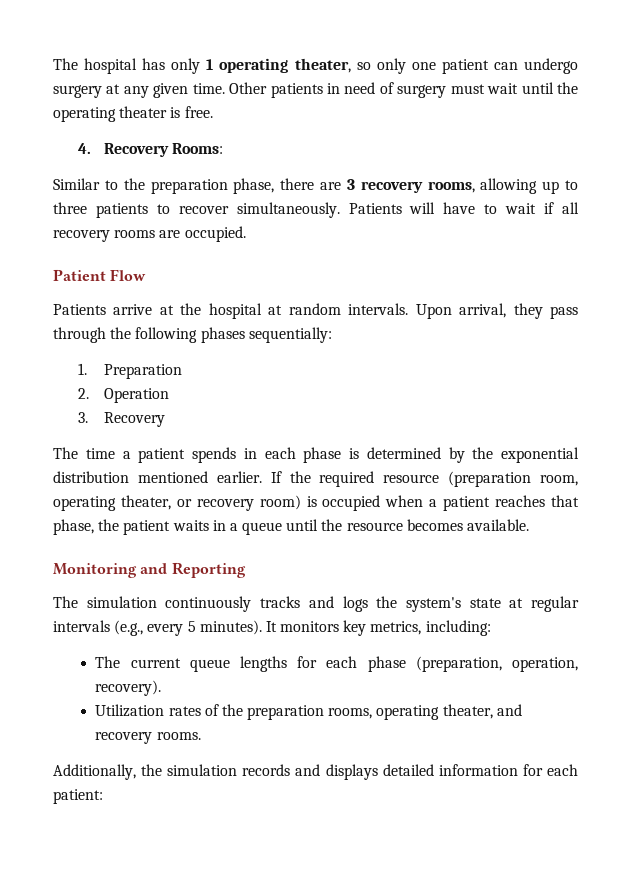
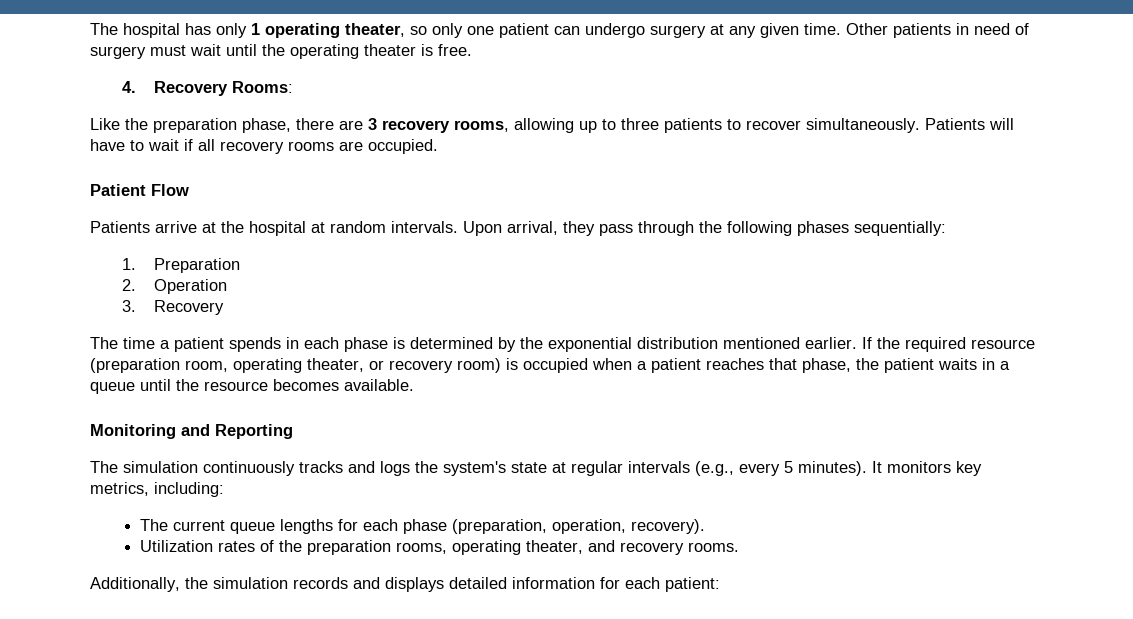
- Similar to the preparation phase, there are 3 recovery rooms, allowing up to three patients to recover simultaneously.
+ Like the preparation phase, there are 3 recovery rooms, allowing up to three patients to recover simultaneously.

